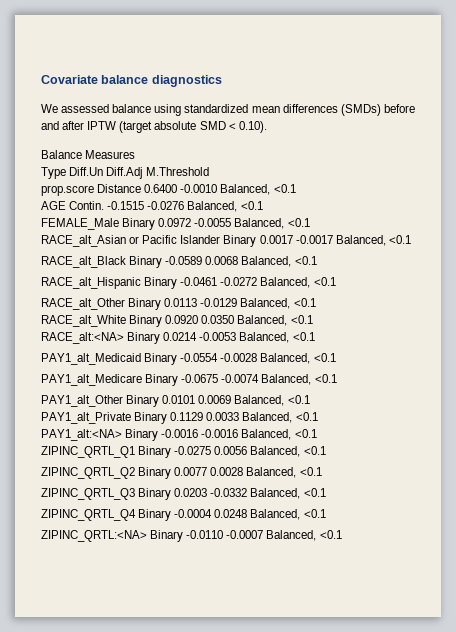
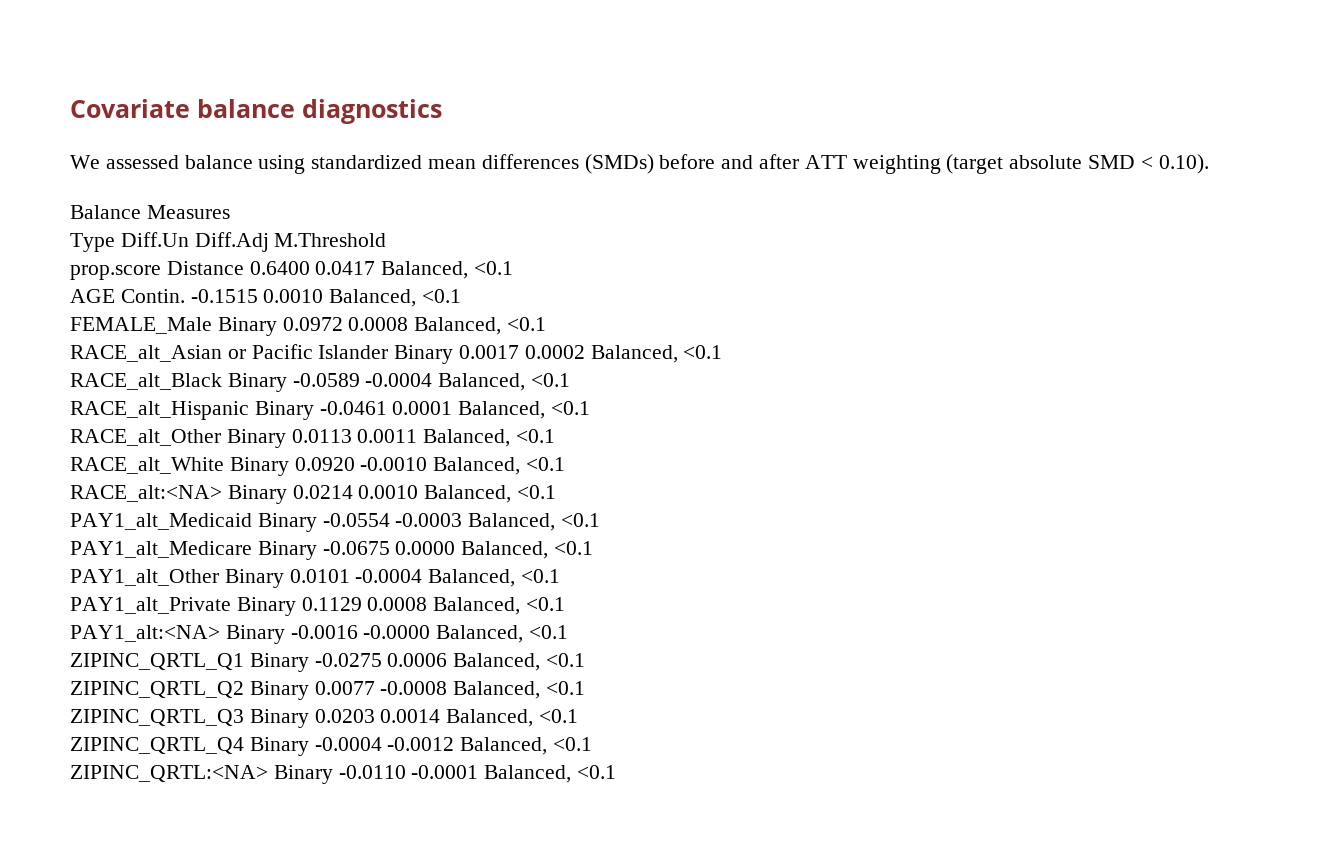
- We assessed balance using standardized mean differences (SMDs) before and after IPTW (target absolute SMD < 0.10).
+ We assessed balance using standardized mean differences (SMDs) before and after ATT weighting (target absolute SMD < 0.10).
- prop.score Distance 0.6400 -0.0010 Balanced, <0.1
+ prop.score Distance 0.6400 0.0417 Balanced, <0.1
- -0.1515 -0.0276 Balanced, <0.1
+ -0.1515 0.0010 Balanced, <0.1
- FEMALE_Male Binary 0.0972 -0.0055 Balanced, <0.1
+ FEMALE_Male Binary 0.0972 0.0008 Balanced, <0.1
- RACE_alt_Asian or Pacific Islander Binary 0.0017 -0.0017 Balanced, <0.1
+ RACE_alt_Asian or Pacific Islander Binary 0.0017 0.0002 Balanced, <0.1
- RACE_alt_Black Binary -0.0589 0.0068 Balanced, <0.1
+ RACE_alt_Black Binary -0.0589 -0.0004 Balanced, <0.1
- RACE_alt_Hispanic Binary -0.0461 -0.0272 Balanced, <0.1
+ RACE_alt_Hispanic Binary -0.0461 0.0001 Balanced, <0.1
- RACE_alt_Other Binary 0.0113 -0.0129 Balanced, <0.1
+ RACE_alt_Other Binary 0.0113 0.0011 Balanced, <0.1
- RACE_alt_White Binary 0.0920 0.0350 Balanced, <0.1
+ RACE_alt_White Binary 0.0920 -0.0010 Balanced, <0.1
- RACE_alt:<NA> Binary 0.0214 -0.0053 Balanced, <0.1
+ RACE_alt:<NA> Binary 0.0214 0.0010 Balanced, <0.1
- PAY1_alt_Medicaid Binary -0.0554 -0.0028 Balanced, <0.1
+ PAY1_alt_Medicaid Binary -0.0554 -0.0003 Balanced, <0.1
- PAY1_alt_Medicare Binary -0.0675 -0.0074 Balanced, <0.1
+ PAY1_alt_Medicare Binary -0.0675 0.0000 Balanced, <0.1
- PAY1_alt_Other Binary 0.0101 0.0069 Balanced, <0.1
+ PAY1_alt_Other Binary 0.0101 -0.0004 Balanced, <0.1
- PAY1_alt_Private Binary 0.1129 0.0033 Balanced, <0.1
+ PAY1_alt_Private Binary 0.1129 0.0008 Balanced, <0.1
- PAY1_alt:<NA> Binary -0.0016 -0.0016 Balanced, <0.1
+ PAY1_alt:<NA> Binary -0.0016 -0.0000 Balanced, <0.1
- ZIPINC_QRTL_Q1 Binary -0.0275 0.0056 Balanced, <0.1
+ ZIPINC_QRTL_Q1 Binary -0.0275 0.0006 Balanced, <0.1
- ZIPINC_QRTL_Q2 Binary 0.0077 0.0028 Balanced, <0.1
+ ZIPINC_QRTL_Q2 Binary 0.0077 -0.0008 Balanced, <0.1
- ZIPINC_QRTL_Q3 Binary 0.0203 -0.0332 Balanced, <0.1
+ ZIPINC_QRTL_Q3 Binary 0.0203 0.0014 Balanced, <0.1
- ZIPINC_QRTL_Q4 Binary -0.0004 0.0248 Balanced, <0.1
+ ZIPINC_QRTL_Q4 Binary -0.0004 -0.0012 Balanced, <0.1
- ZIPINC_QRTL:<NA> Binary -0.0110 -0.0007 Balanced, <0.1
+ ZIPINC_QRTL:<NA> Binary -0.0110 -0.0001 Balanced, <0.1

